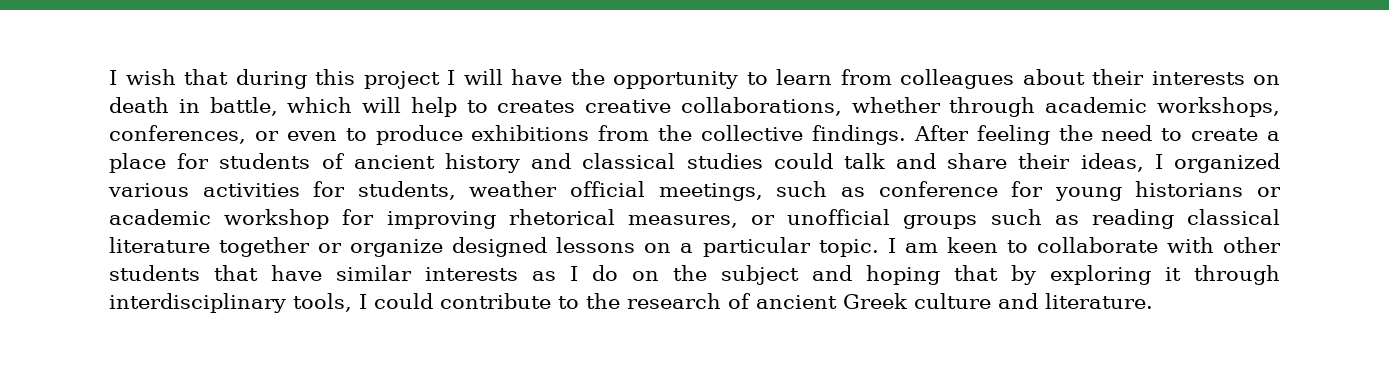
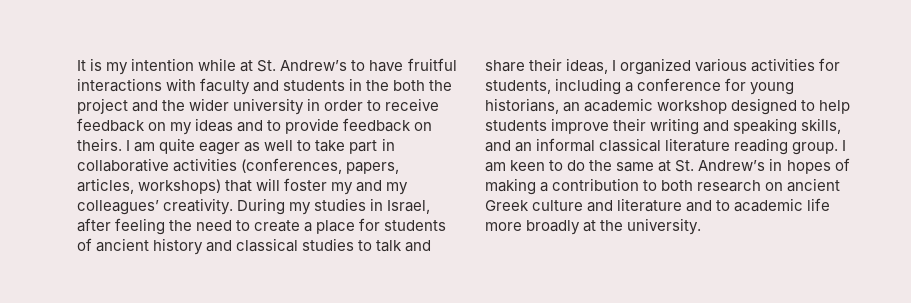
- I wish that during this project I will have the opportunity to learn from colleagues about their interests on death in battle, which will help to creates creative collaborations, whether through academic workshops, conferences, or even to produce exhibitions from the collective findings. After feeling the need to create a place for students of ancient history and classical studies could talk and share their ideas, I organized various activities for students, weather official meetings, such as conference for young historians or academic workshop for improving rhetorical measures, or unofficial groups such as reading classical literature together or organize designed lessons on a particular topic. I am keen to collaborate with other students that have similar interests as I do on the subject and hoping that by exploring it through interdisciplinary tools, I could contribute to the research of ancient Greek culture and literature.
+ It is my intention while at St. Andrew’s to have fruitful interactions with faculty and students in the both the project and the wider university in order to receive feedback on my ideas and to provide feedback on theirs. I am quite eager as well to take part in collaborative activities (conferences, papers, articles, workshops) that will foster my and my colleagues’ creativity. During my studies in Israel, after feeling the need to create a place for students of ancient history and classical studies to talk and share their ideas, I organized various activities for students, including a conference for young historians, an academic workshop designed to help students improve their writing and speaking skills, and an informal classical literature reading group. I am keen to do the same at St. Andrew’s in hopes of making a contribution to both research on ancient Greek culture and literature and to academic life more broadly at the university.

